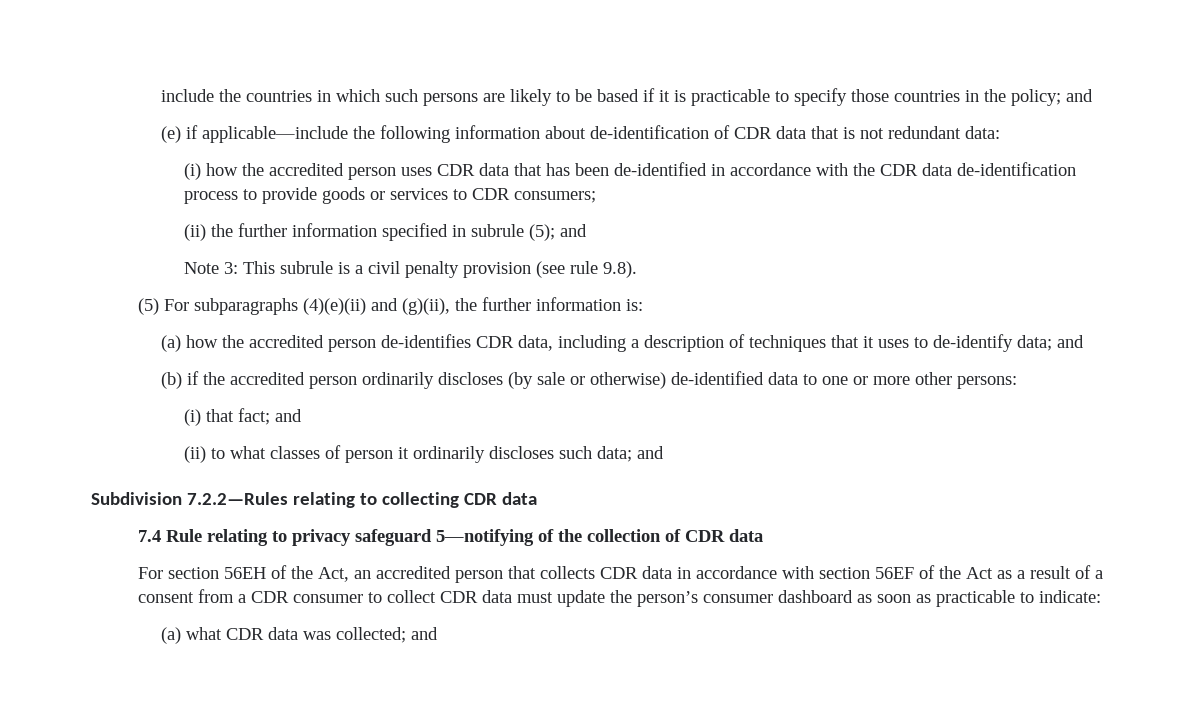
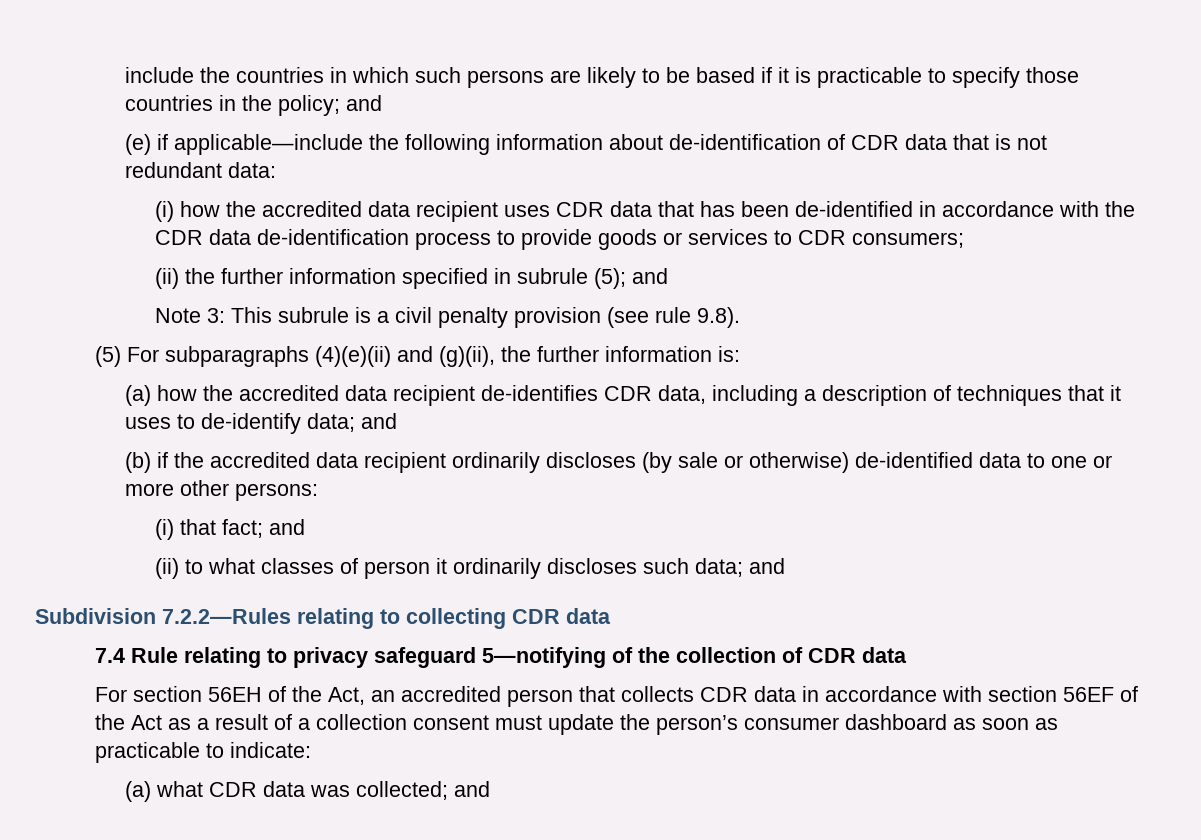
- (i) how the accredited person uses CDR data that has been de-identified in accordance with the CDR data de-identification process to provide goods or services to CDR consumers;
+ (i) how the accredited data recipient uses CDR data that has been de-identified in accordance with the CDR data de-identification process to provide goods or services to CDR consumers;
- (a) how the accredited person de-identifies CDR data, including a description of techniques that it uses to de-identify data; and
+ (a) how the accredited data recipient de-identifies CDR data, including a description of techniques that it uses to de-identify data; and
- (b) if the accredited person ordinarily discloses (by sale or otherwise) de-identified data to one or more other persons:
+ (b) if the accredited data recipient ordinarily discloses (by sale or otherwise) de-identified data to one or more other persons:
- For section 56EH of the Act, an accredited person that collects CDR data in accordance with section 56EF of the Act as a result of a consent from a CDR consumer to collect CDR data must update the person’s consumer dashboard as soon as practicable to indicate:
+ For section 56EH of the Act, an accredited person that collects CDR data in accordance with section 56EF of the Act as a result of a collection consent must update the person’s consumer dashboard as soon as practicable to indicate:

